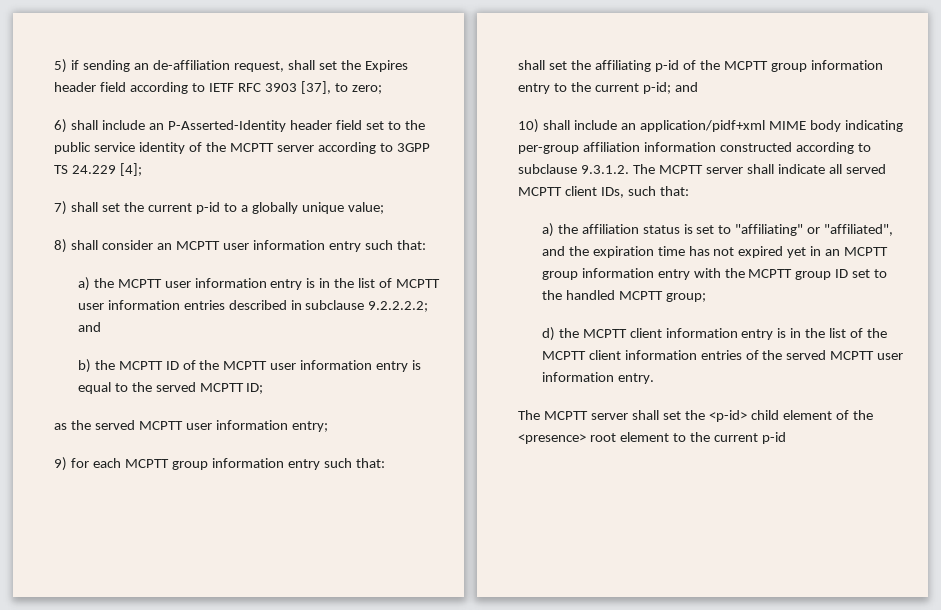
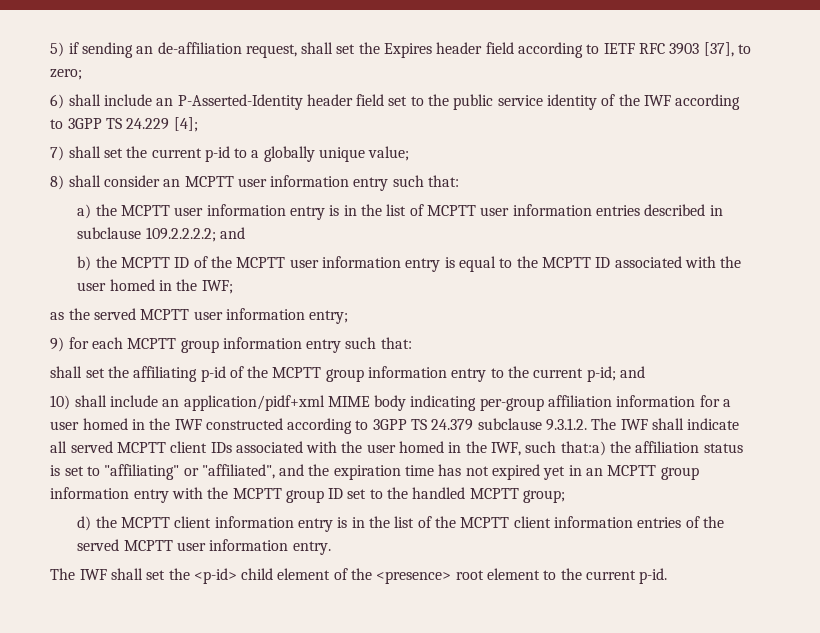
- 6) shall include an P-Asserted-Identity header field set to the public service identity of the MCPTT server according to 3GPP TS 24.229 [4];
+ 6) shall include an P-Asserted-Identity header field set to the public service identity of the IWF according to 3GPP TS 24.229 [4];
- a) the MCPTT user information entry is in the list of MCPTT user information entries described in subclause 9.2.2.2.2; and
+ a) the MCPTT user information entry is in the list of MCPTT user information entries described in subclause 109.2.2.2.2; and
- b) the MCPTT ID of the MCPTT user information entry is equal to the served MCPTT ID;
+ b) the MCPTT ID of the MCPTT user information entry is equal to the MCPTT ID associated with the user homed in the IWF;
- 10) shall include an application/pidf+xml MIME body indicating per-group affiliation information constructed according to subclause 9.3.1.2. The MCPTT server shall indicate all served MCPTT client IDs, such that:
- a) the affiliation status is set to "affiliating" or "affiliated", and the expiration time has not expired yet in an MCPTT group information entry with the MCPTT group ID set to the handled MCPTT group;
+ 10) shall include an application/pidf+xml MIME body indicating per-group affiliation information for a user homed in the IWF constructed according to 3GPP TS 24.379 subclause 9.3.1.2. The IWF shall indicate all served MCPTT client IDs associated with the user homed in the IWF, such that:a) the affiliation status is set to "affiliating" or "affiliated", and the expiration time has not expired yet in an MCPTT group information entry with the MCPTT group ID set to the handled MCPTT group;
- The MCPTT server shall set the <p-id> child element of the <presence> root element to the current p-id
+ The IWF shall set the <p-id> child element of the <presence> root element to the current p-id.

